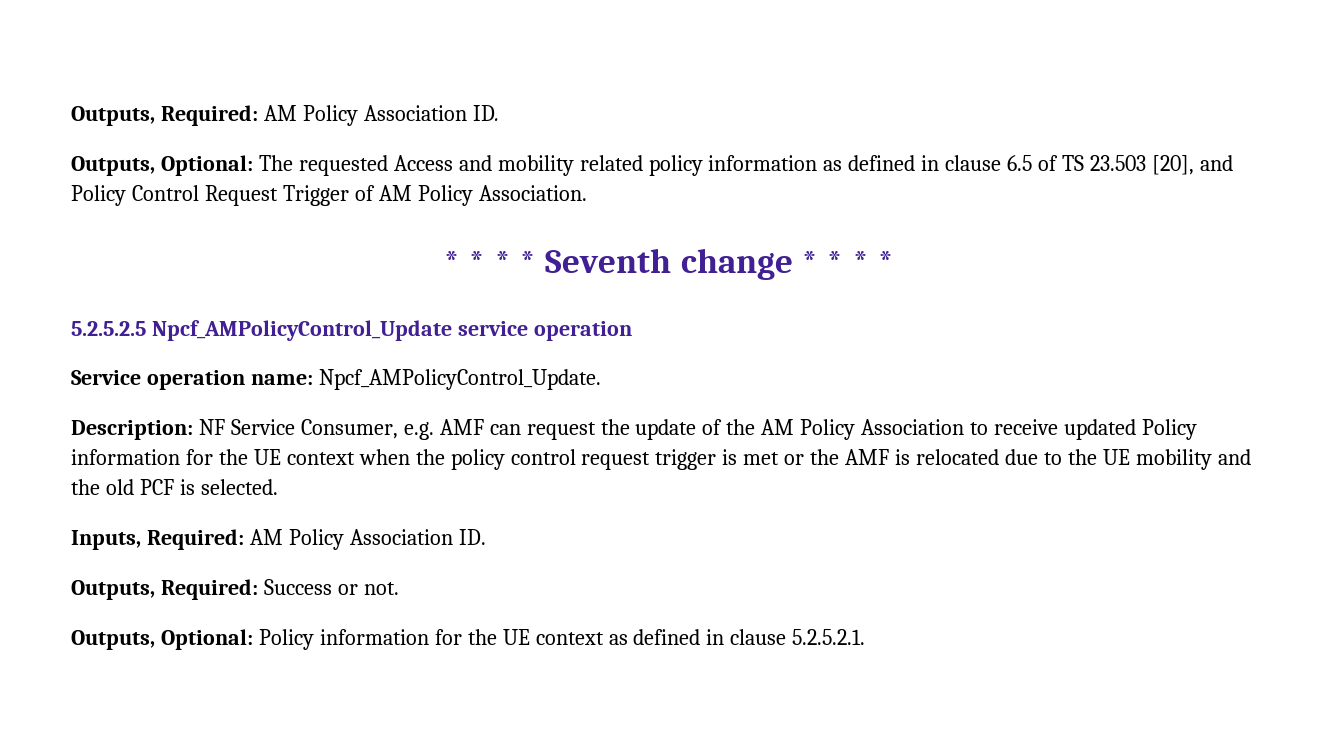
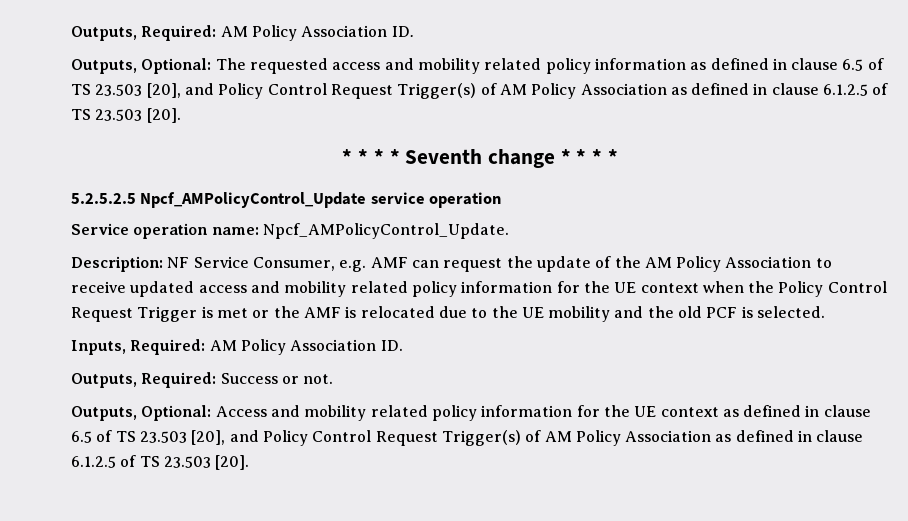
- Outputs, Optional: The requested Access and mobility related policy information as defined in clause 6.5 of TS 23.503 [20], and Policy Control Request Trigger of AM Policy Association.
+ Outputs, Optional: The requested access and mobility related policy information as defined in clause 6.5 of TS 23.503 [20], and Policy Control Request Trigger(s) of AM Policy Association as defined in clause 6.1.2.5 of TS 23.503 [20].
- Description: NF Service Consumer, e.g. AMF can request the update of the AM Policy Association to receive updated Policy information for the UE context when the policy control request trigger is met or the AMF is relocated due to the UE mobility and the old PCF is selected.
+ Description: NF Service Consumer, e.g. AMF can request the update of the AM Policy Association to receive updated access and mobility related policy information for the UE context when the Policy Control Request Trigger is met or the AMF is relocated due to the UE mobility and the old PCF is selected.
- Outputs, Optional: Policy information for the UE context as defined in clause 5.2.5.2.1.
+ Outputs, Optional: Access and mobility related policy information for the UE context as defined in clause 6.5 of TS 23.503 [20], and Policy Control Request Trigger(s) of AM Policy Association as defined in clause 6.1.2.5 of TS 23.503 [20].

